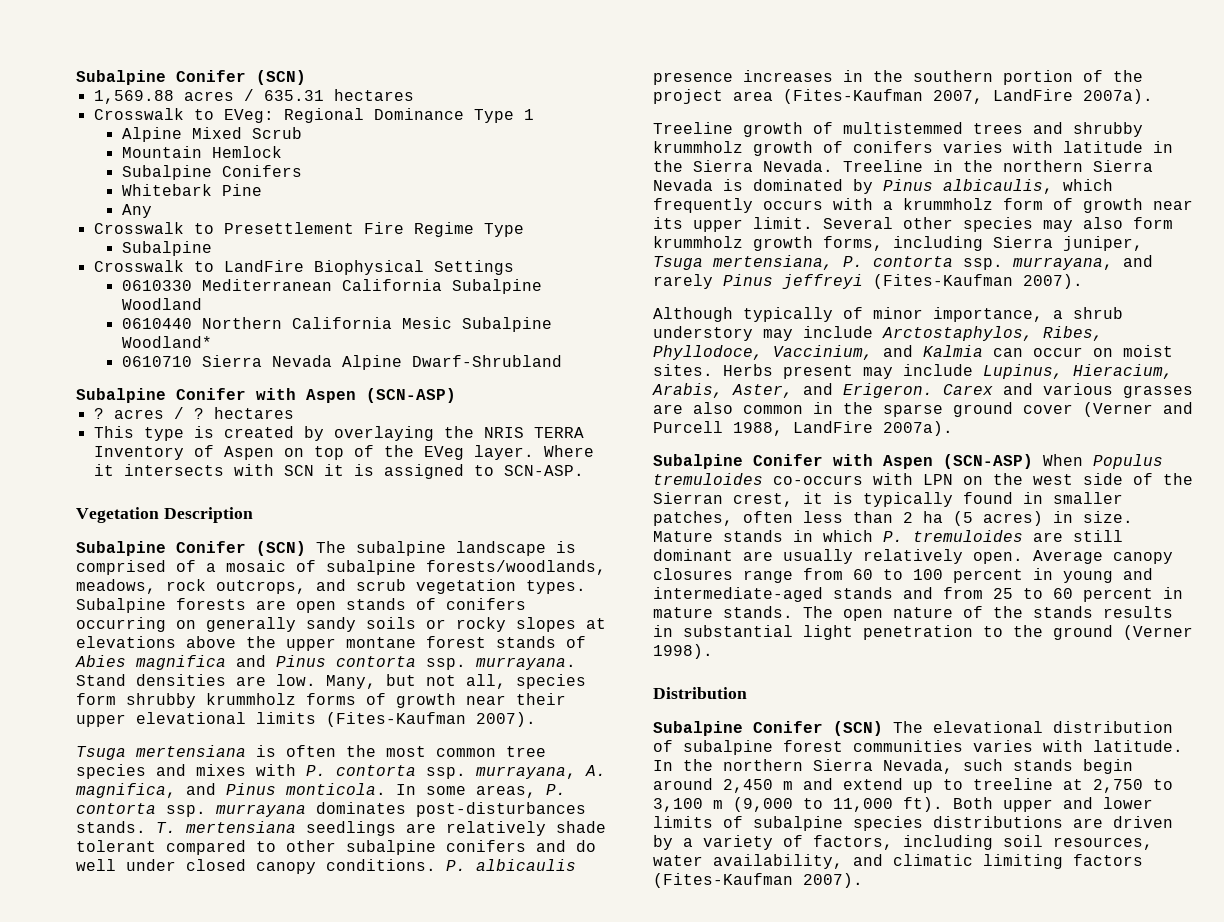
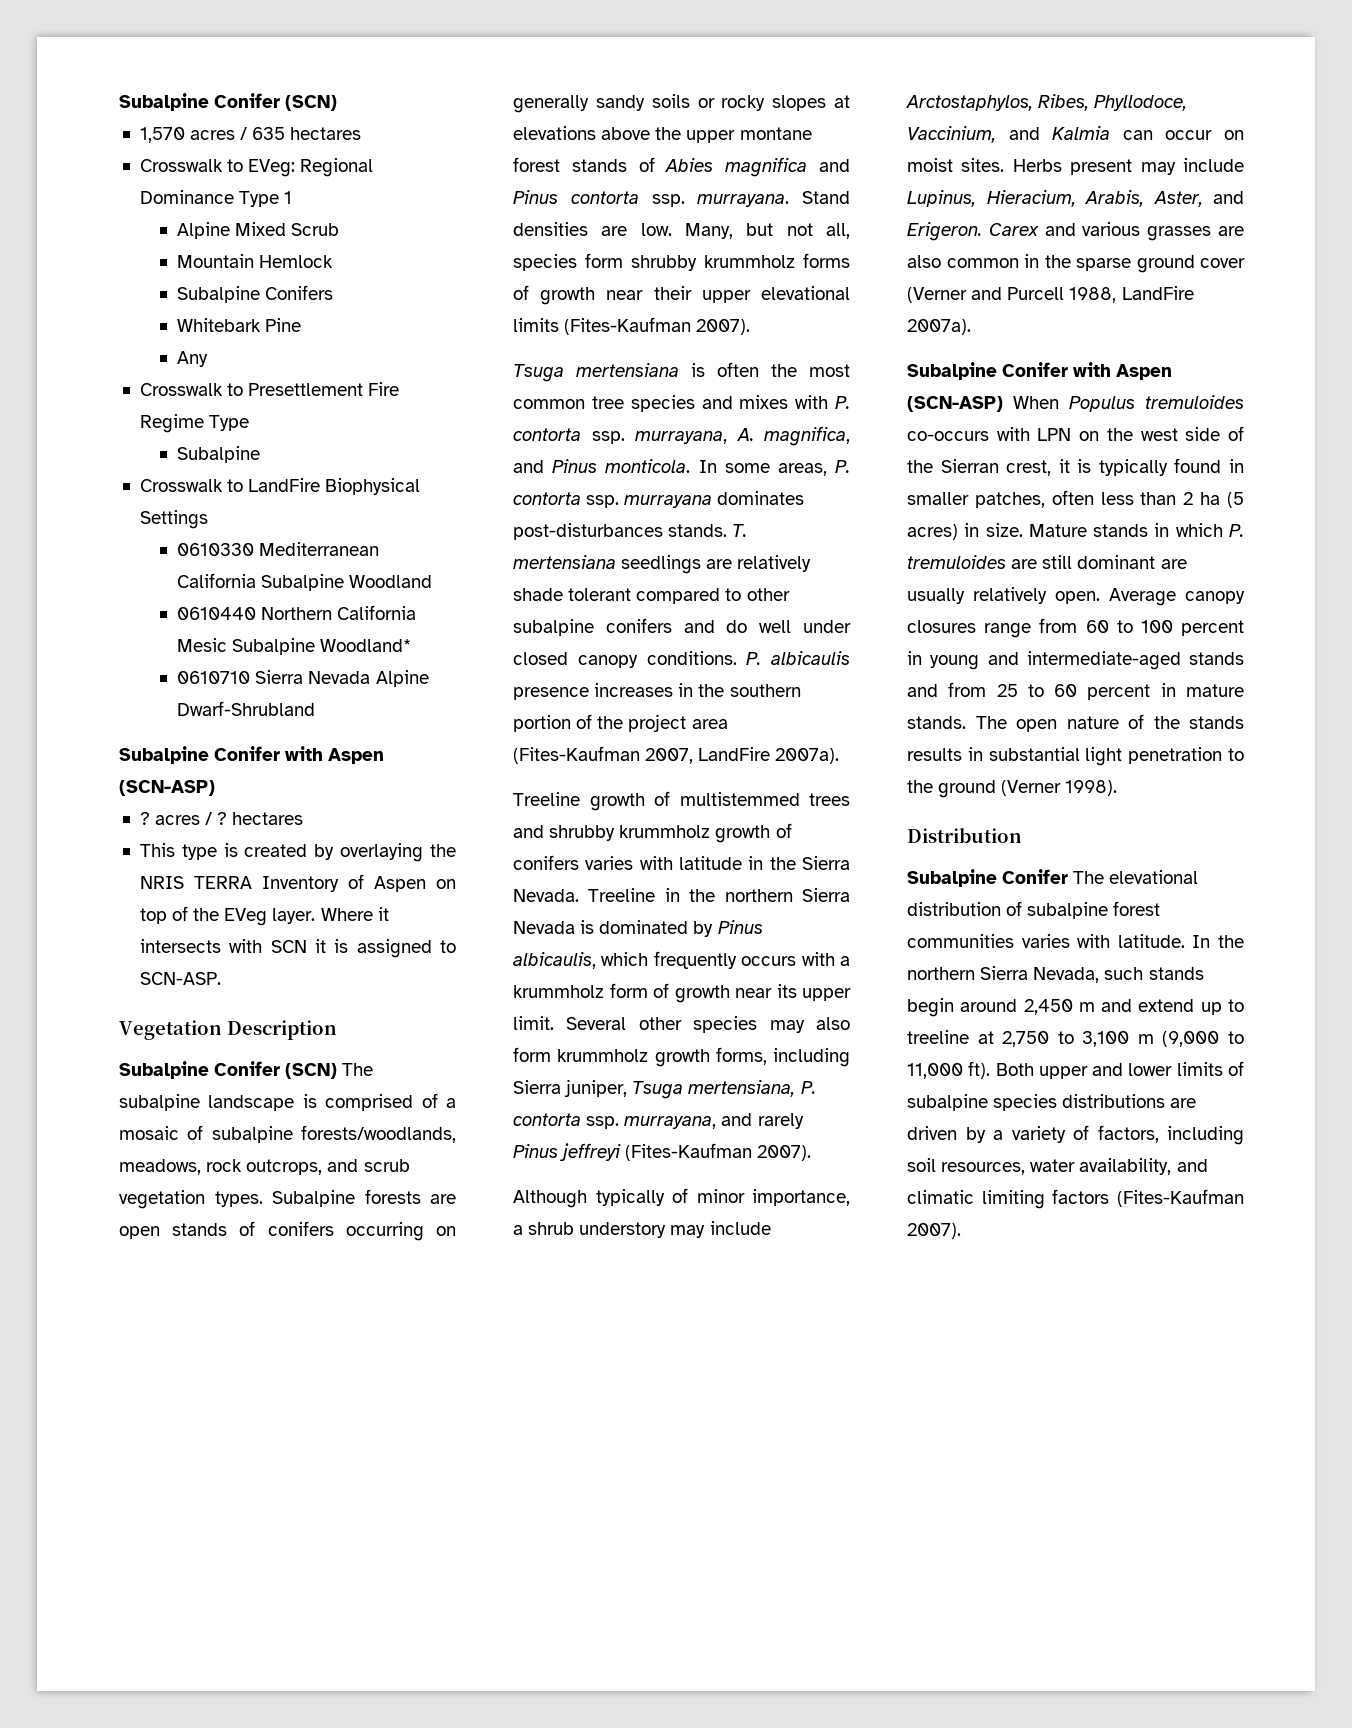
- 1,569.88 acres / 635.31 hectares
+ 1,570 acres / 635 hectares
- Subalpine Conifer (SCN) The elevational distribution of subalpine forest communities varies with latitude.
+ Subalpine Conifer The elevational distribution of subalpine forest communities varies with latitude.

